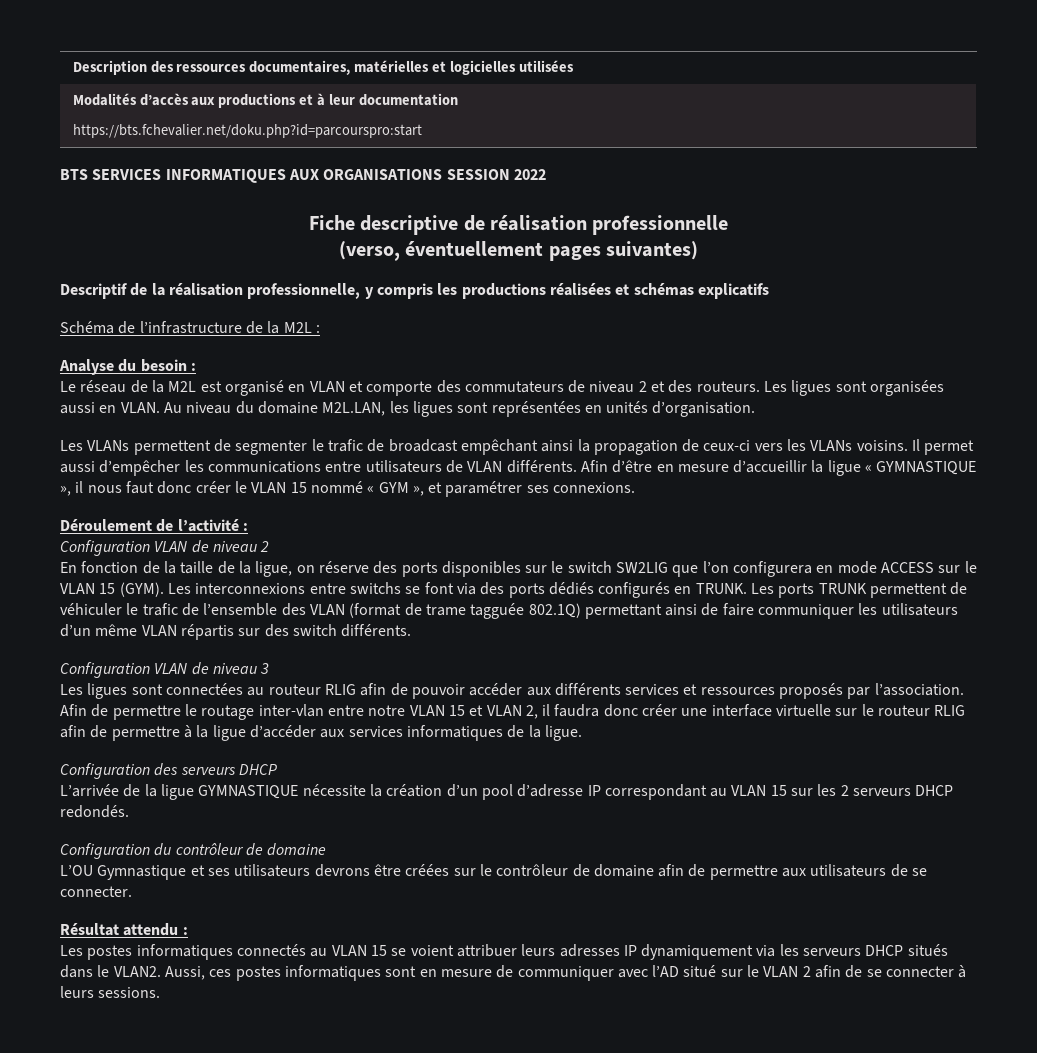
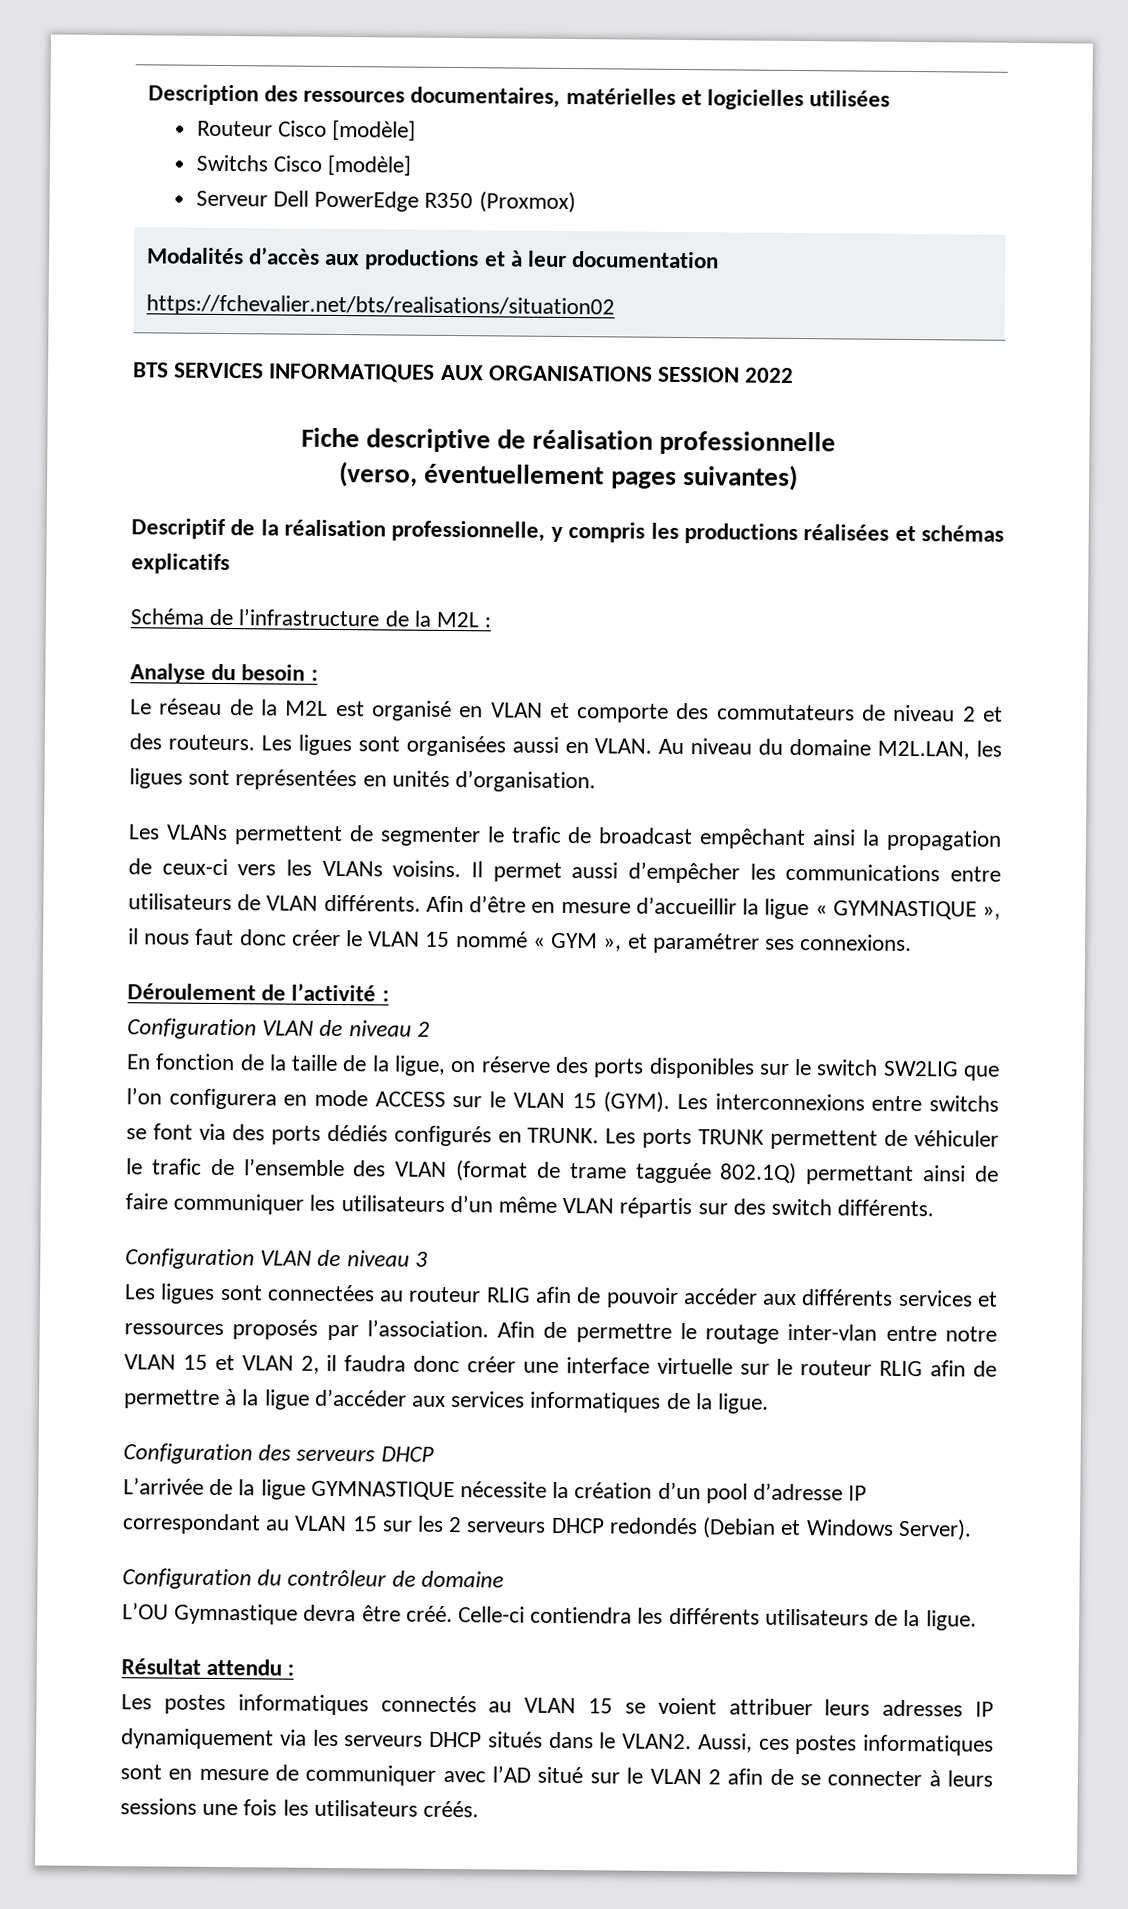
  Description des ressources documentaires, matérielles et logicielles utilisées
+ Routeur Cisco [modèle]
+ Switchs Cisco [modèle]
+ Serveur Dell PowerEdge R350 (Proxmox)
  Modalités d’accès aux productions et à leur documentation
- https://bts.fchevalier.net/doku.php?id=parcourspro:start
+ https://fchevalier.net/bts/realisations/situation02
- L’arrivée de la ligue GYMNASTIQUE nécessite la création d’un pool d’adresse IP correspondant au VLAN 15 sur les 2 serveurs DHCP redondés.
+ L’arrivée de la ligue GYMNASTIQUE nécessite la création d’un pool d’adresse IP correspondant au VLAN 15 sur les 2 serveurs DHCP redondés (Debian et Windows Server).
- L’OU Gymnastique et ses utilisateurs devrons être créées sur le contrôleur de domaine afin de permettre aux utilisateurs de se connecter.
+ L’OU Gymnastique devra être créé. Celle-ci contiendra les différents utilisateurs de la ligue.
- Aussi, ces postes informatiques sont en mesure de communiquer avec l’AD situé sur le VLAN 2 afin de se connecter à leurs sessions.
+ Aussi, ces postes informatiques sont en mesure de communiquer avec l’AD situé sur le VLAN 2 afin de se connecter à leurs sessions une fois les utilisateurs créés.

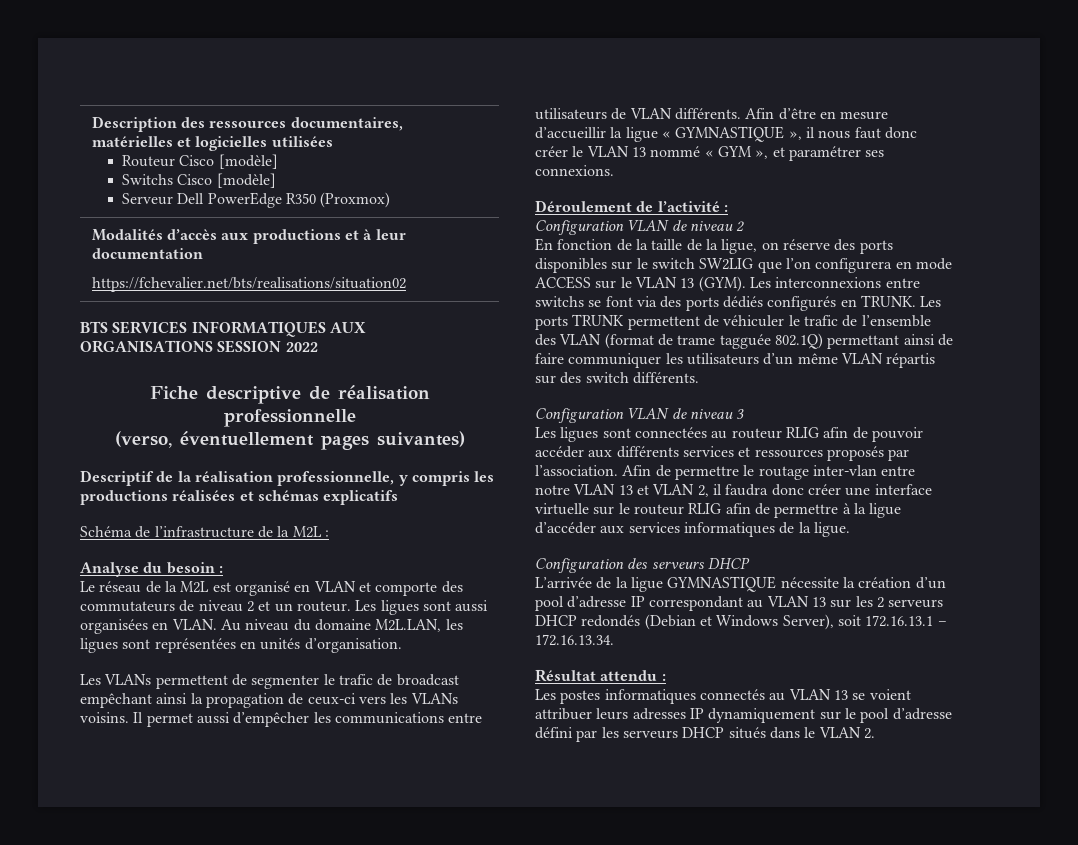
- Le réseau de la M2L est organisé en VLAN et comporte des commutateurs de niveau 2 et des routeurs. Les ligues sont organisées aussi en VLAN.
+ Le réseau de la M2L est organisé en VLAN et comporte des commutateurs de niveau 2 et un routeur. Les ligues sont aussi organisées en VLAN.
- Afin d’être en mesure d’accueillir la ligue « GYMNASTIQUE », il nous faut donc créer le VLAN 15 nommé « GYM », et paramétrer ses connexions.
+ Afin d’être en mesure d’accueillir la ligue « GYMNASTIQUE », il nous faut donc créer le VLAN 13 nommé « GYM », et paramétrer ses connexions.
- En fonction de la taille de la ligue, on réserve des ports disponibles sur le switch SW2LIG que l’on configurera en mode ACCESS sur le VLAN 15 (GYM).
+ En fonction de la taille de la ligue, on réserve des ports disponibles sur le switch SW2LIG que l’on configurera en mode ACCESS sur le VLAN 13 (GYM).
- Afin de permettre le routage inter-vlan entre notre VLAN 15 et VLAN 2, il faudra donc créer une interface virtuelle sur le routeur RLIG afin de permettre à la ligue d’accéder aux services informatiques de la ligue.
+ Afin de permettre le routage inter-vlan entre notre VLAN 13 et VLAN 2, il faudra donc créer une interface virtuelle sur le routeur RLIG afin de permettre à la ligue d’accéder aux services informatiques de la ligue.
- L’arrivée de la ligue GYMNASTIQUE nécessite la création d’un pool d’adresse IP correspondant au VLAN 15 sur les 2 serveurs DHCP redondés (Debian et Windows Server).
- Configuration du contrôleur de domaine
- L’OU Gymnastique devra être créé. Celle-ci contiendra les différents utilisateurs de la ligue.
+ L’arrivée de la ligue GYMNASTIQUE nécessite la création d’un pool d’adresse IP correspondant au VLAN 13 sur les 2 serveurs DHCP redondés (Debian et Windows Server), soit 172.16.13.1 – 172.16.13.34.
- Les postes informatiques connectés au VLAN 15 se voient attribuer leurs adresses IP dynamiquement via les serveurs DHCP situés dans le VLAN2. Aussi, ces postes informatiques sont en mesure de communiquer avec l’AD situé sur le VLAN 2 afin de se connecter à leurs sessions une fois les utilisateurs créés.
+ Les postes informatiques connectés au VLAN 13 se voient attribuer leurs adresses IP dynamiquement sur le pool d’adresse défini par les serveurs DHCP situés dans le VLAN 2.

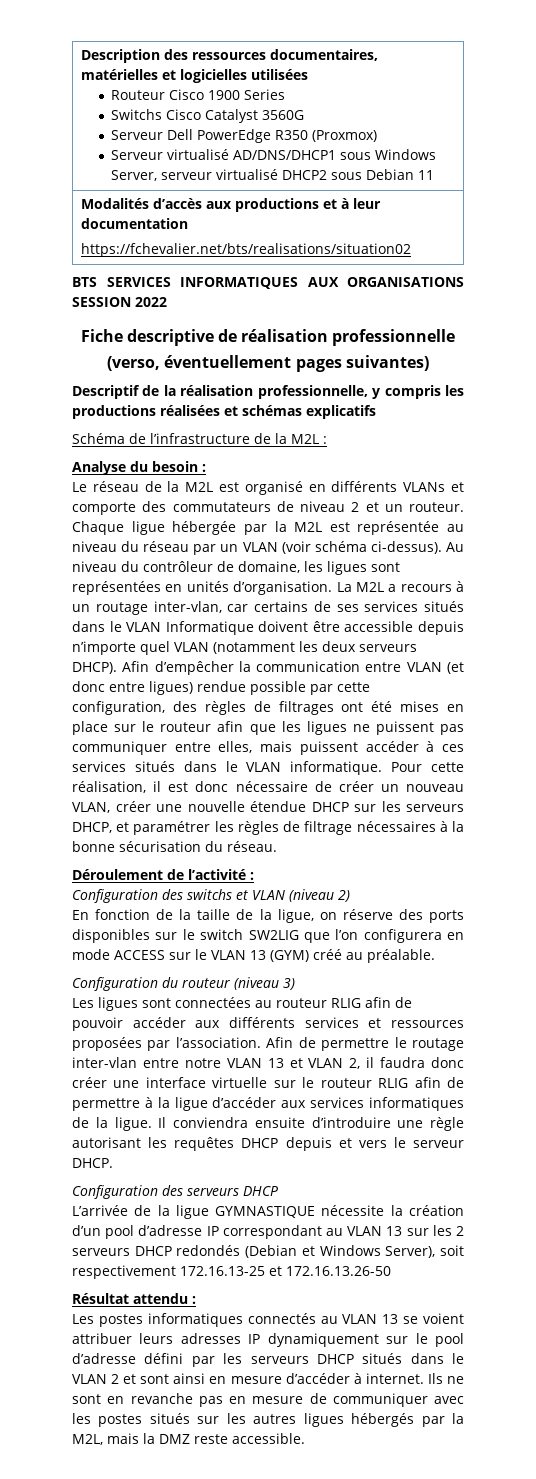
  Description des ressources documentaires, matérielles et logicielles utilisées
- Routeur Cisco [modèle]
- Switchs Cisco [modèle]
+ Routeur Cisco 1900 Series
+ Switchs Cisco Catalyst 3560G
  Serveur Dell PowerEdge R350 (Proxmox)
+ Serveur virtualisé AD/DNS/DHCP1 sous Windows Server, serveur virtualisé DHCP2 sous Debian 11
- Le réseau de la M2L est organisé en VLAN et comporte des commutateurs de niveau 2 et un routeur.
+ Le réseau de la M2L est organisé en différents VLANs et comporte des commutateurs de niveau 2 et un routeur.
- Les ligues sont aussi organisées en VLAN. Au niveau du domaine M2L.LAN, les ligues sont représentées en unités d’organisation.
- Les VLANs permettent de segmenter le trafic de broadcast empêchant ainsi la propagation de ceux-ci vers les VLANs voisins. Il permet aussi d’empêcher les communications entre utilisateurs de VLAN différents. Afin d’être en mesure d’accueillir la ligue « GYMNASTIQUE », il nous faut donc créer le VLAN 13 nommé « GYM », et paramétrer ses connexions.
+ Chaque ligue hébergée par la M2L est représentée au niveau du réseau par un VLAN (voir schéma ci-dessus). Au niveau du contrôleur de domaine, les ligues sont représentées en unités d’organisation. La M2L a recours à un routage inter-vlan, car certains de ses services situés dans le VLAN Informatique doivent être accessible depuis n’importe quel VLAN (notamment les deux serveurs DHCP). Afin d’empêcher la communication entre VLAN (et donc entre ligues) rendue possible par cette configuration, des règles de filtrages ont été mises en place sur le routeur afin que les ligues ne puissent pas communiquer entre elles, mais puissent accéder à ces services situés dans le VLAN informatique. Pour cette réalisation, il est donc nécessaire de créer un nouveau VLAN, créer une nouvelle étendue DHCP sur les serveurs DHCP, et paramétrer les règles de filtrage nécessaires à la bonne sécurisation du réseau.
- Configuration VLAN de niveau 2
+ Configuration des switchs et VLAN (niveau 2)
- En fonction de la taille de la ligue, on réserve des ports disponibles sur le switch SW2LIG que l’on configurera en mode ACCESS sur le VLAN 13 (GYM). Les interconnexions entre switchs se font via des ports dédiés configurés en TRUNK. Les ports TRUNK permettent de véhiculer le trafic de l’ensemble des VLAN (format de trame tagguée 802.1Q) permettant ainsi de faire communiquer les utilisateurs d’un même VLAN répartis sur des switch différents.
- Configuration VLAN de niveau 3
+ En fonction de la taille de la ligue, on réserve des ports disponibles sur le switch SW2LIG que l’on configurera en mode ACCESS sur le VLAN 13 (GYM) créé au préalable.
+ Configuration du routeur (niveau 3)
- Les ligues sont connectées au routeur RLIG afin de pouvoir accéder aux différents services et ressources proposés par l’association.
+ Les ligues sont connectées au routeur RLIG afin de pouvoir accéder aux différents services et ressources proposées par l’association.
+ Il conviendra ensuite d’introduire une règle autorisant les requêtes DHCP depuis et vers le serveur DHCP.
- L’arrivée de la ligue GYMNASTIQUE nécessite la création d’un pool d’adresse IP correspondant au VLAN 13 sur les 2 serveurs DHCP redondés (Debian et Windows Server), soit 172.16.13.1 – 172.16.13.34.
+ L’arrivée de la ligue GYMNASTIQUE nécessite la création d’un pool d’adresse IP correspondant au VLAN 13 sur les 2 serveurs DHCP redondés (Debian et Windows Server), soit respectivement 172.16.13-25 et 172.16.13.26-50
- Les postes informatiques connectés au VLAN 13 se voient attribuer leurs adresses IP dynamiquement sur le pool d’adresse défini par les serveurs DHCP situés dans le VLAN 2.
+ Les postes informatiques connectés au VLAN 13 se voient attribuer leurs adresses IP dynamiquement sur le pool d’adresse défini par les serveurs DHCP situés dans le VLAN 2 et sont ainsi en mesure d’accéder à internet. Ils ne sont en revanche pas en mesure de communiquer avec les postes situés sur les autres ligues hébergés par la M2L, mais la DMZ reste accessible.

